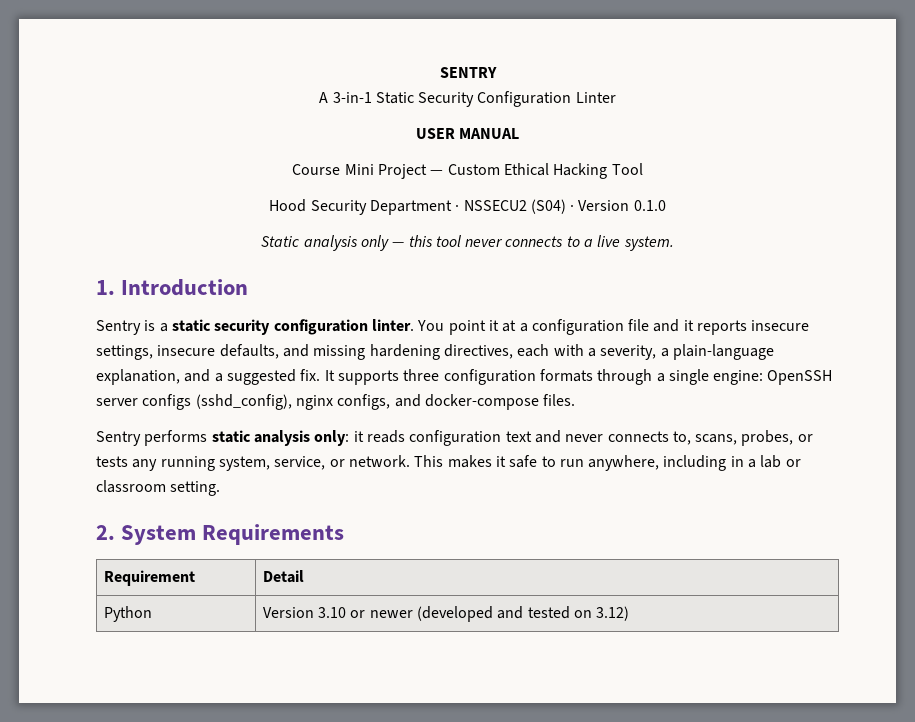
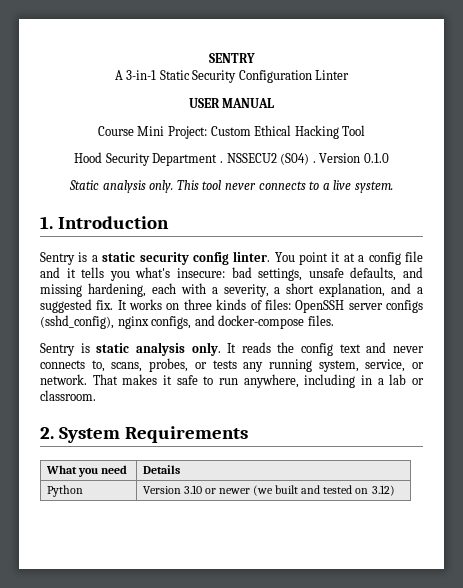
- Course Mini Project — Custom Ethical Hacking Tool
+ Course Mini Project: Custom Ethical Hacking Tool
- Hood Security Department · NSSECU2 (S04) · Version 0.1.0
+ Hood Security Department . NSSECU2 (S04) . Version 0.1.0
- Static analysis only — this tool never connects to a live system.
+ Static analysis only. This tool never connects to a live system.
- Sentry is a static security configuration linter.
+ Sentry is a static security config linter.
- You point it at a configuration file and it reports insecure settings, insecure defaults, and missing hardening directives, each with a severity, a plain-language explanation, and a suggested fix.
+ You point it at a config file and it tells you what's insecure: bad settings, unsafe defaults, and missing hardening, each with a severity, a short explanation, and a suggested fix.
- It supports three configuration formats through a single engine: OpenSSH server configs (sshd_config), nginx configs, and docker-compose files.
+ It works on three kinds of files: OpenSSH server configs (sshd_config), nginx configs, and docker-compose files.
- Sentry performs static analysis only: it reads configuration text and never connects to, scans, probes, or tests any running system, service, or network.
+ Sentry is static analysis only. It reads the config text and never connects to, scans, probes, or tests any running system, service, or network.
- This makes it safe to run anywhere, including in a lab or classroom setting.
+ That makes it safe to run anywhere, including in a lab or classroom.
- Requirement | Detail
+ What you need | Details
- Python | Version 3.10 or newer (developed and tested on 3.12)
+ Python | Version 3.10 or newer (we built and tested on 3.12)

